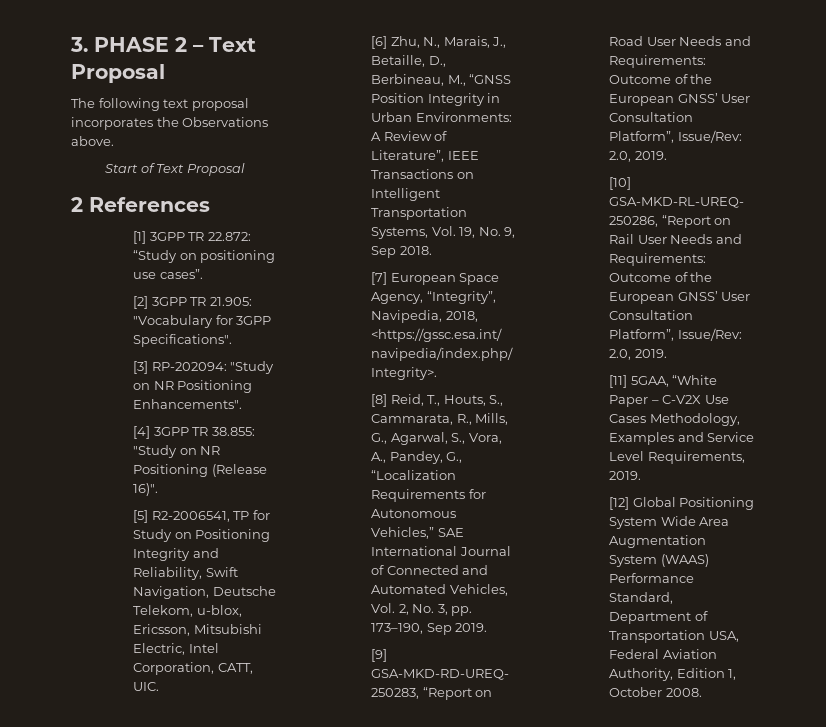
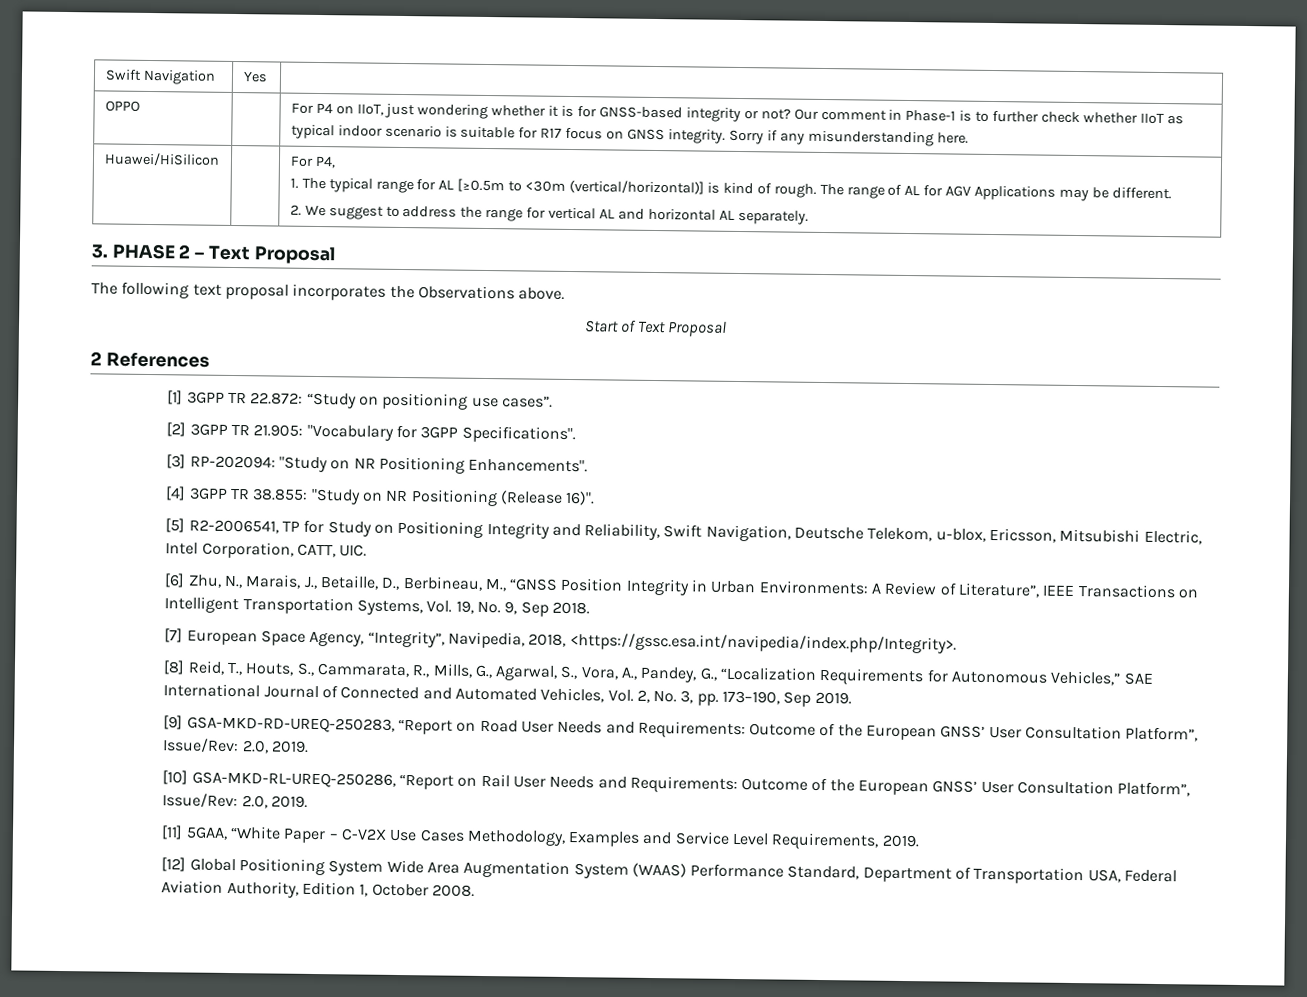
+ Swift Navigation | Yes |
+ OPPO | | For P4 on IIoT, just wondering whether it is for GNSS-based integrity or not? Our comment in Phase-1 is to further check whether IIoT as typical indoor scenario is suitable for R17 focus on GNSS integrity. Sorry if any misunderstanding here.
+ Huawei/HiSilicon | | For P4,
+ 1. The typical range for AL [≥0.5m to <30m (vertical/horizontal)] is kind of rough. The range of AL for AGV Applications may be different.
+ 2. We suggest to address the range for vertical AL and horizontal AL separately.

